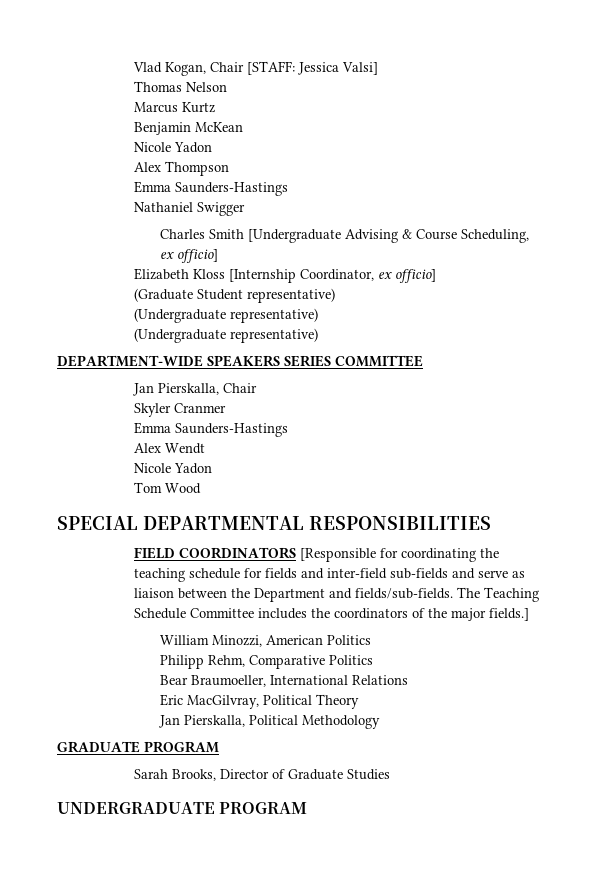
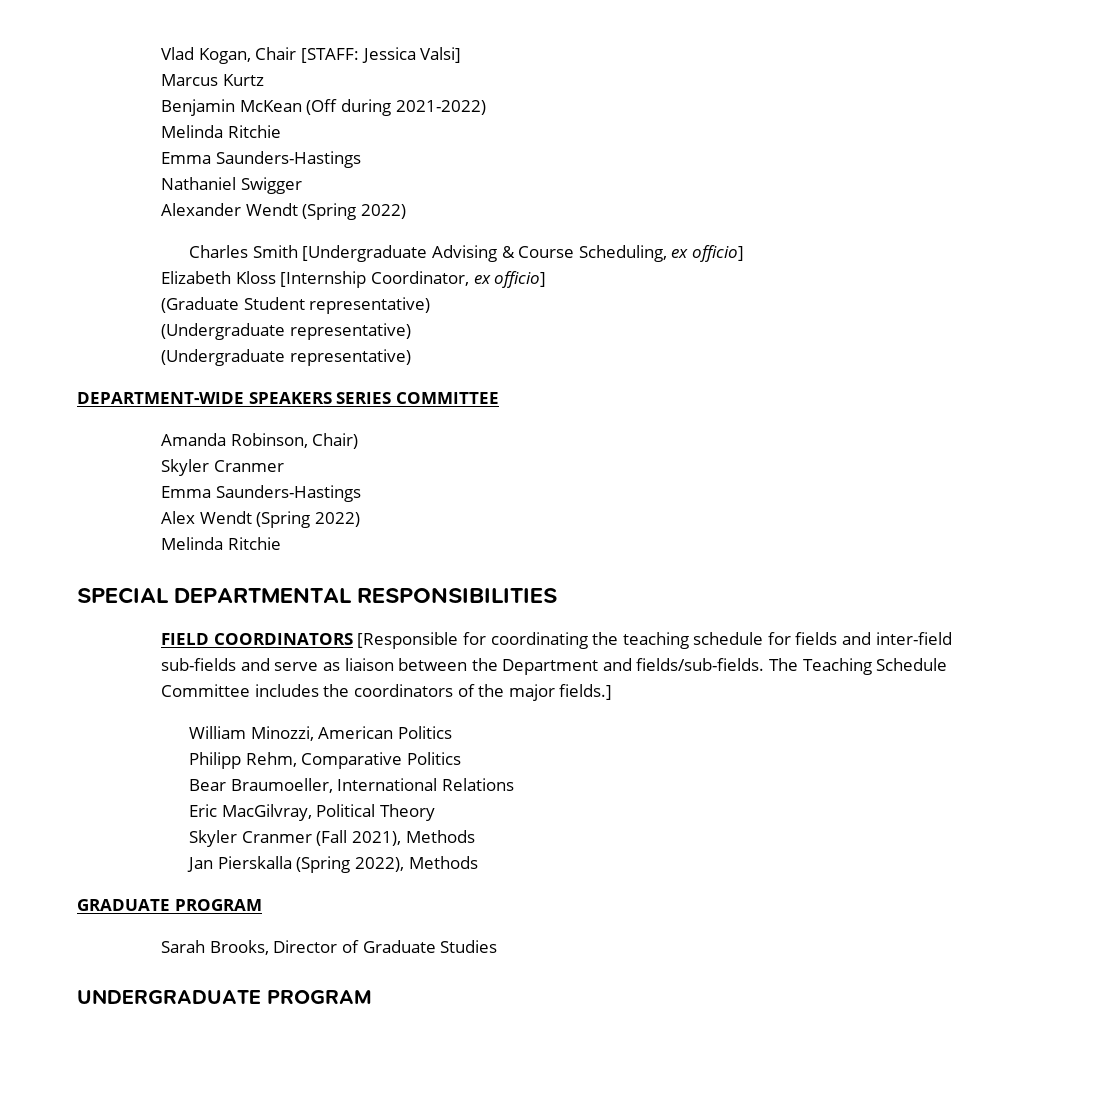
- Thomas Nelson
- Benjamin McKean
- Nicole Yadon
- Alex Thompson
+ Benjamin McKean (Off during 2021-2022)
+ Melinda Ritchie
+ Alexander Wendt (Spring 2022)
- Jan Pierskalla, Chair
+ Amanda Robinson, Chair)
- Alex Wendt
- Nicole Yadon
- Tom Wood
+ Alex Wendt (Spring 2022)
+ Melinda Ritchie
- Jan Pierskalla, Political Methodology
+ Skyler Cranmer (Fall 2021), Methods
+ Jan Pierskalla (Spring 2022), Methods

